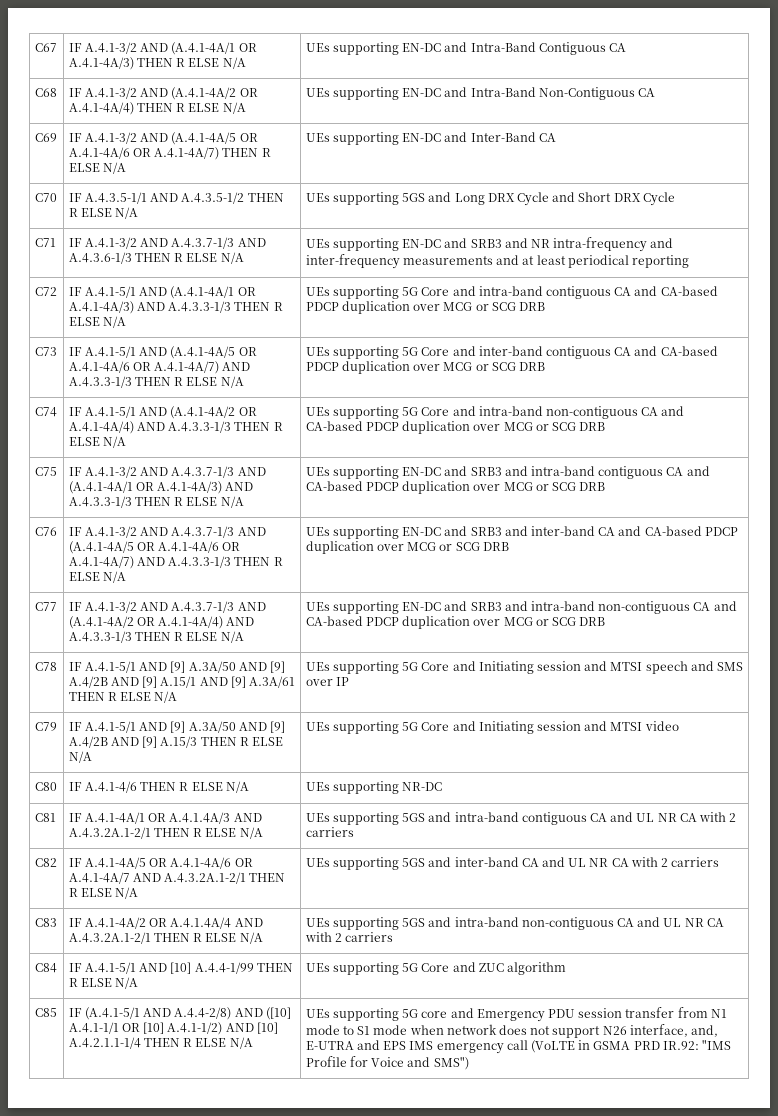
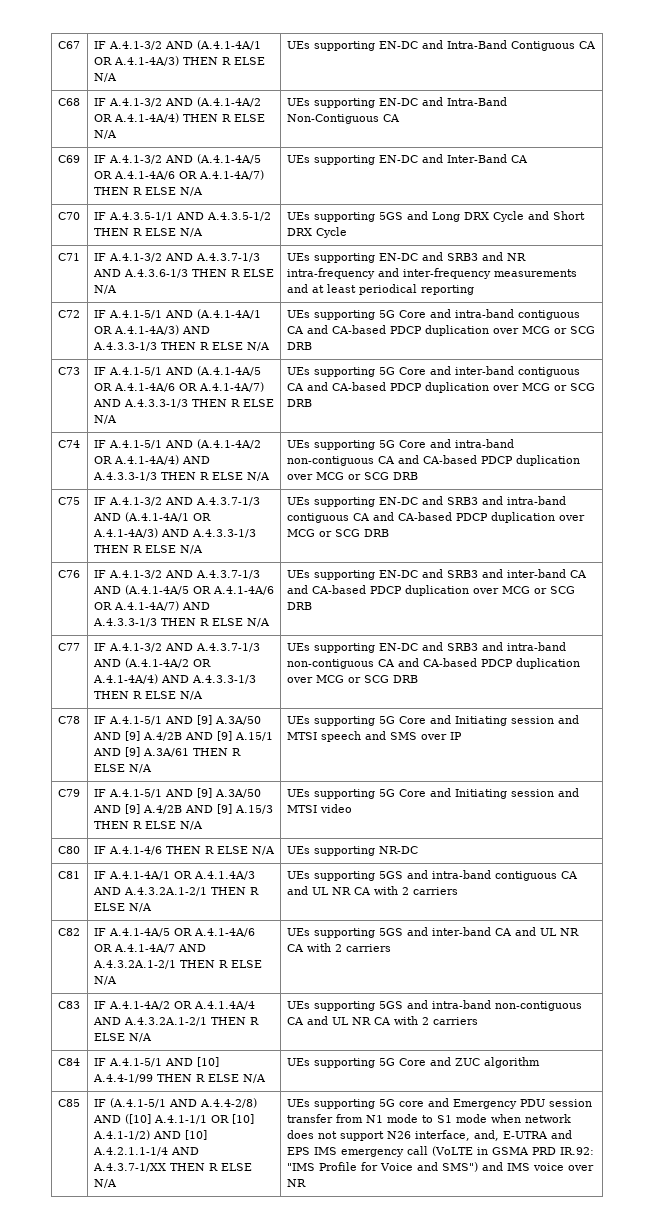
- IF (A.4.1-5/1 AND A.4.4-2/8) AND ([10] A.4.1-1/1 OR [10] A.4.1-1/2) AND [10] A.4.2.1.1-1/4 THEN R ELSE N/A
+ IF (A.4.1-5/1 AND A.4.4-2/8) AND ([10] A.4.1-1/1 OR [10] A.4.1-1/2) AND [10] A.4.2.1.1-1/4 AND A.4.3.7-1/XX THEN R ELSE N/A
- UEs supporting 5G core and Emergency PDU session transfer from N1 mode to S1 mode when network does not support N26 interface, and, E-UTRA and EPS IMS emergency call (VoLTE in GSMA PRD IR.92: "IMS Profile for Voice and SMS")
+ UEs supporting 5G core and Emergency PDU session transfer from N1 mode to S1 mode when network does not support N26 interface, and, E-UTRA and EPS IMS emergency call (VoLTE in GSMA PRD IR.92: "IMS Profile for Voice and SMS") and IMS voice over NR

